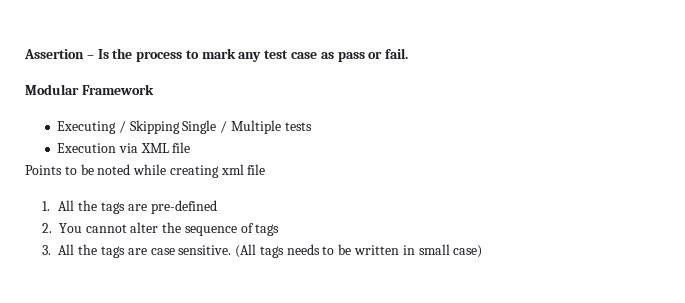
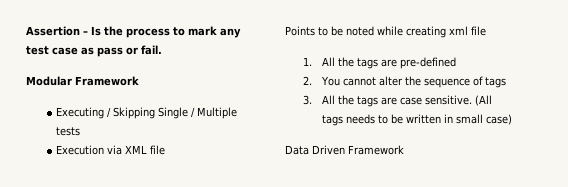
+ Data Driven Framework

